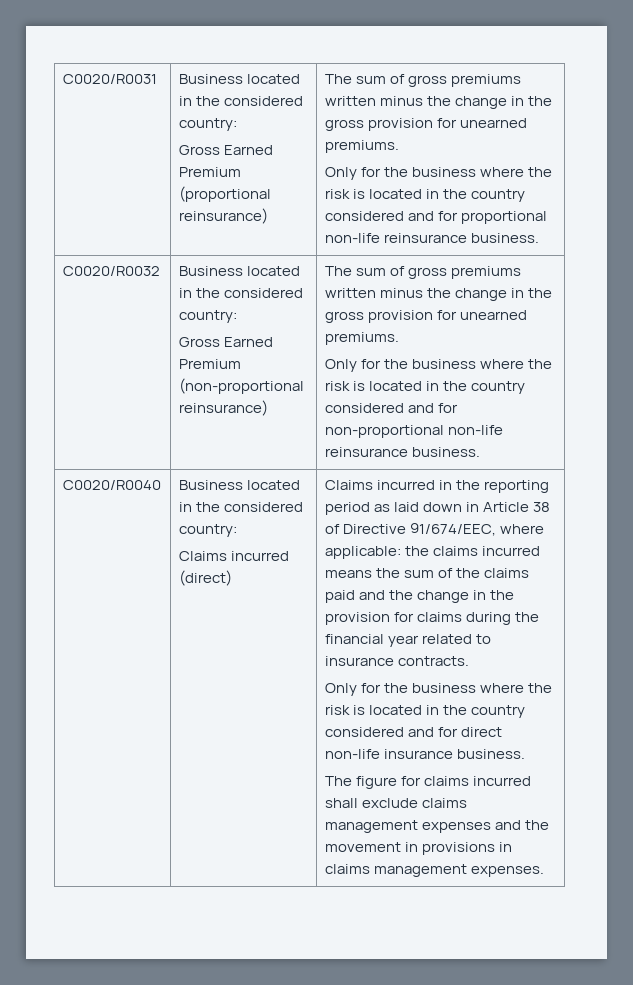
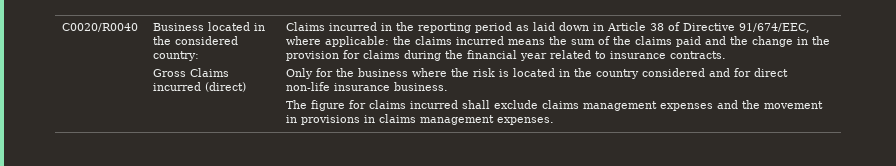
- C0020/R0031 | Business located in the considered country:
- Gross Earned Premium (proportional reinsurance) | The sum of gross premiums written minus the change in the gross provision for unearned premiums.
- Only for the business where the risk is located in the country considered and for proportional non-life reinsurance business.
- C0020/R0032 | Business located in the considered country:
- Gross Earned Premium (non-proportional reinsurance) | The sum of gross premiums written minus the change in the gross provision for unearned premiums.
- Only for the business where the risk is located in the country considered and for non-proportional non-life reinsurance business.
  C0020/R0040 | Business located in the considered country:
- Claims incurred (direct)
+ Gross Claims incurred (direct)

